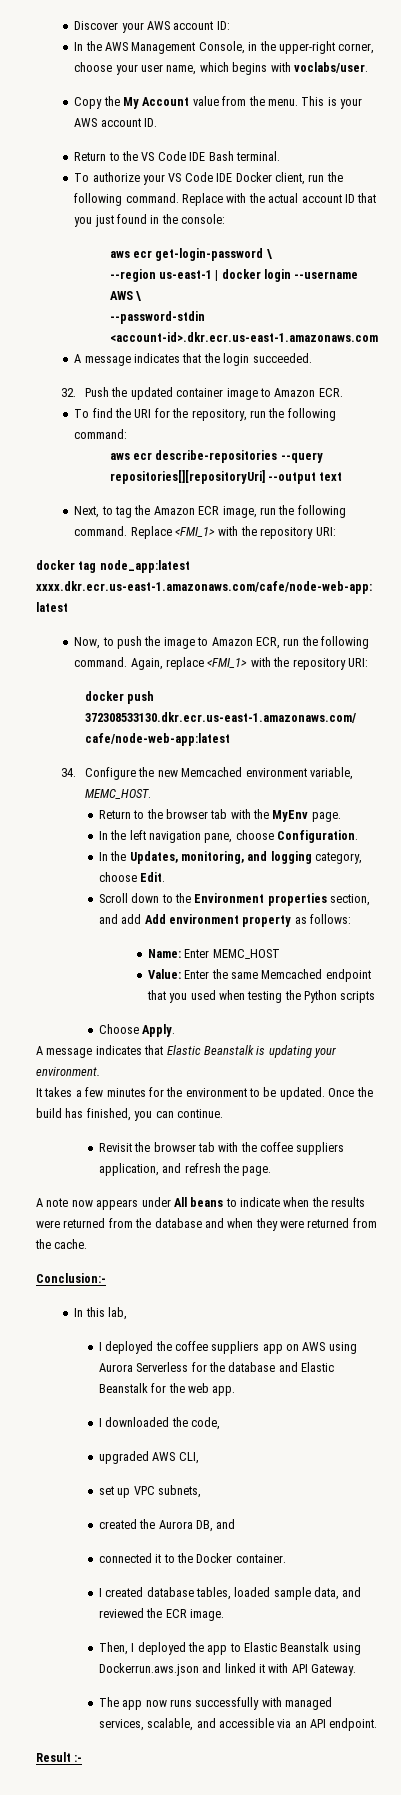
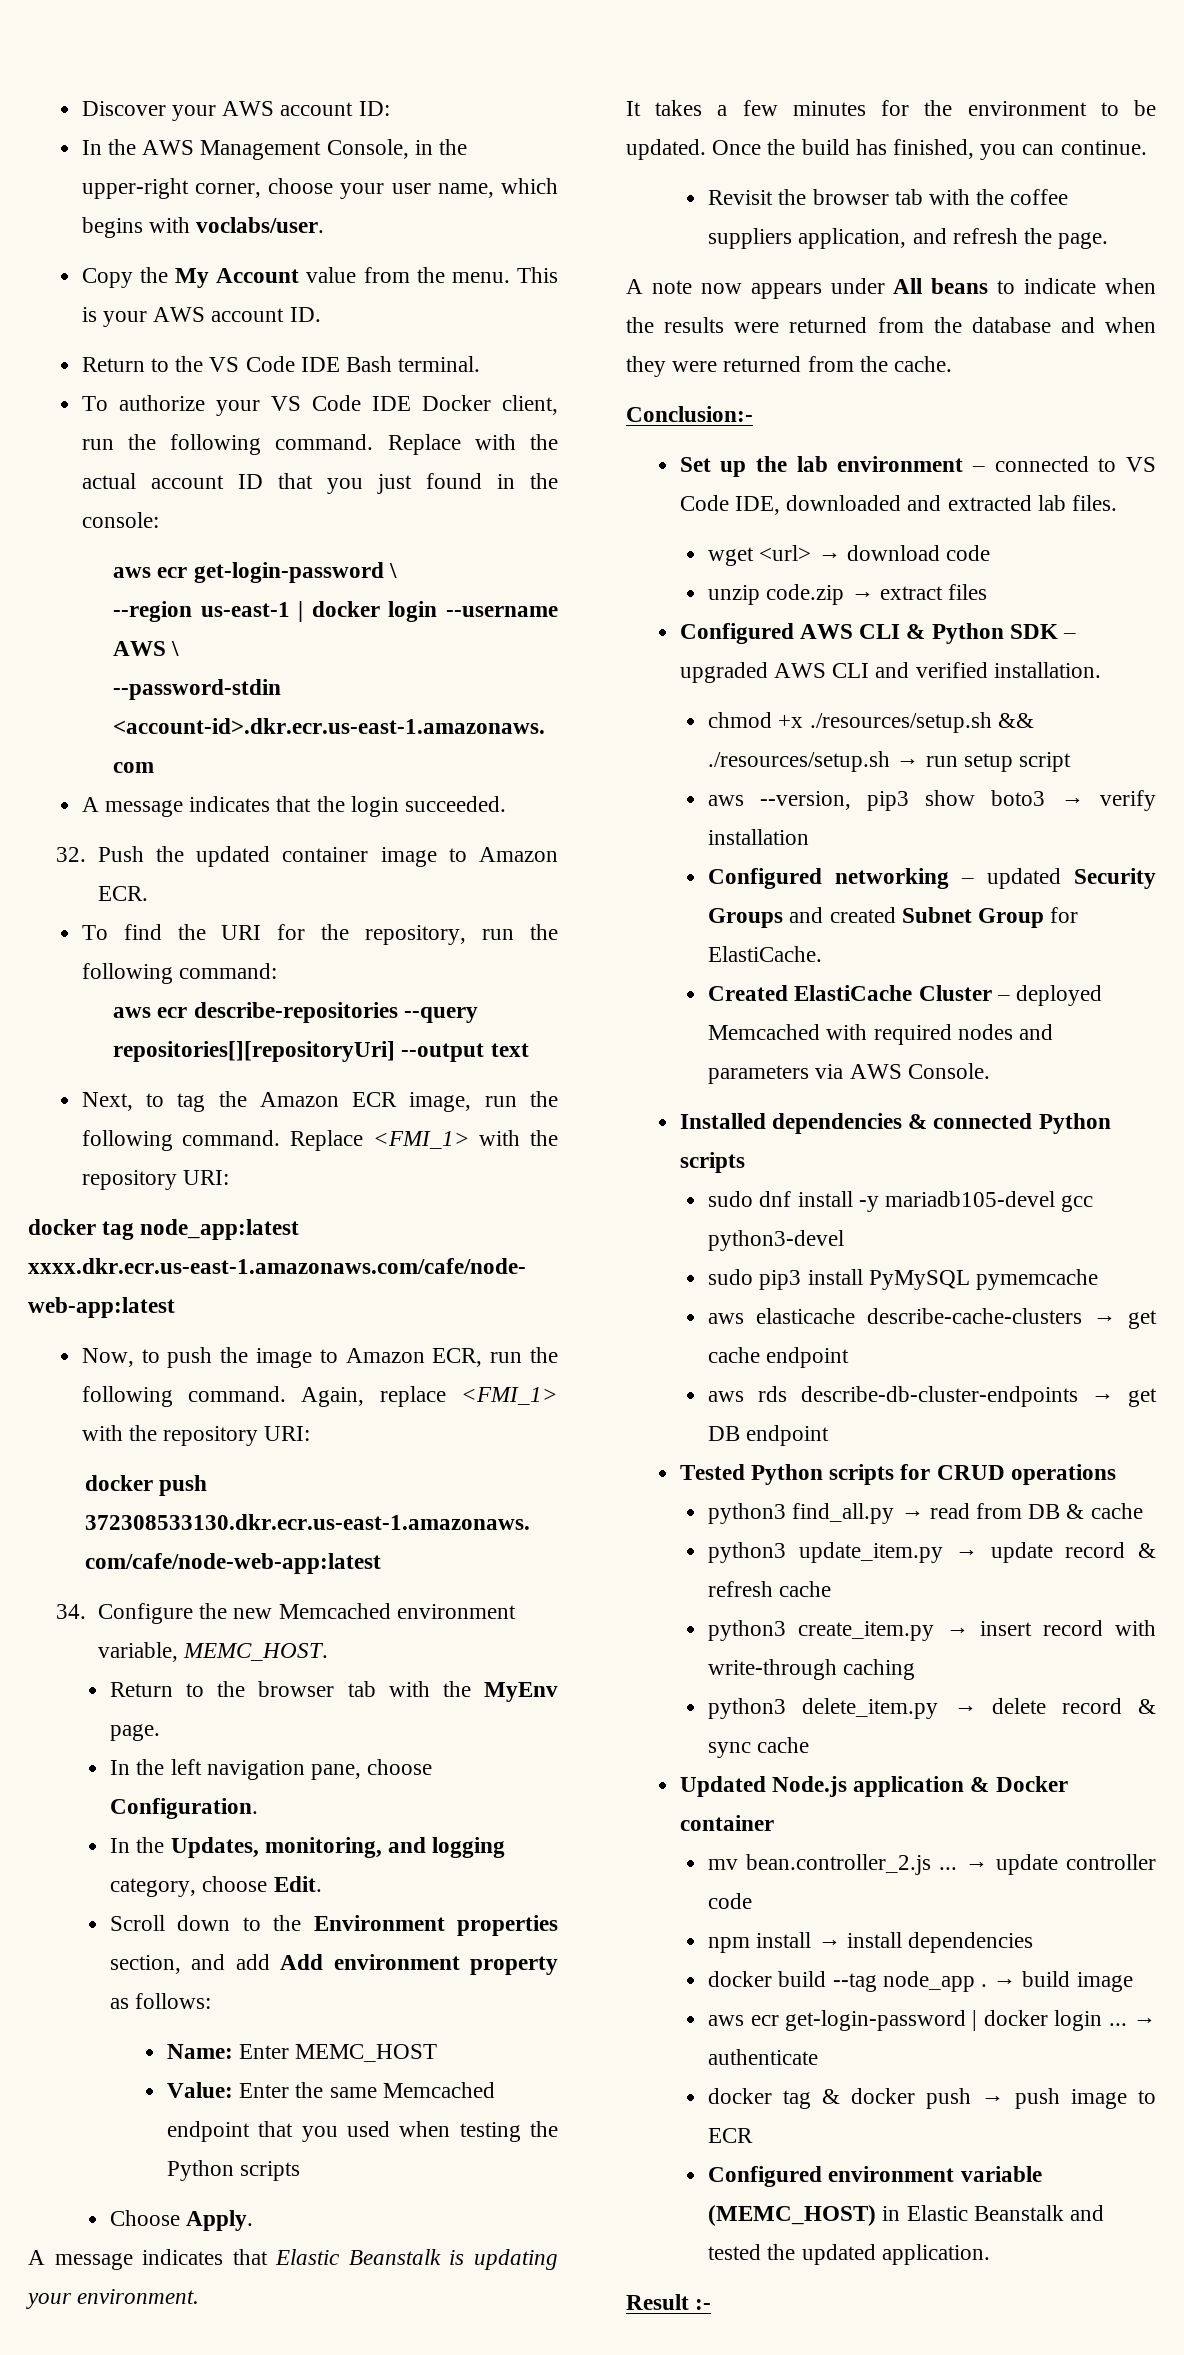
- In this lab,
- I deployed the coffee suppliers app on AWS using Aurora Serverless for the database and Elastic Beanstalk for the web app.
- I downloaded the code,
- upgraded AWS CLI,
- set up VPC subnets,
- created the Aurora DB, and
- connected it to the Docker container.
- I created database tables, loaded sample data, and reviewed the ECR image.
- Then, I deployed the app to Elastic Beanstalk using Dockerrun.aws.json and linked it with API Gateway.
- The app now runs successfully with managed services, scalable, and accessible via an API endpoint.
+ Set up the lab environment – connected to VS Code IDE, downloaded and extracted lab files.
+ wget <url> → download code
+ unzip code.zip → extract files
+ Configured AWS CLI & Python SDK – upgraded AWS CLI and verified installation.
+ chmod +x ./resources/setup.sh && ./resources/setup.sh → run setup script
+ aws --version, pip3 show boto3 → verify installation
+ Configured networking – updated Security Groups and created Subnet Group for ElastiCache.
+ Created ElastiCache Cluster – deployed Memcached with required nodes and parameters via AWS Console.
+ Installed dependencies & connected Python scripts
+ sudo dnf install -y mariadb105-devel gcc python3-devel
+ sudo pip3 install PyMySQL pymemcache
+ aws elasticache describe-cache-clusters → get cache endpoint
+ aws rds describe-db-cluster-endpoints → get DB endpoint
+ Tested Python scripts for CRUD operations
+ python3 find_all.py → read from DB & cache
+ python3 update_item.py → update record & refresh cache
+ python3 create_item.py → insert record with write-through caching
+ python3 delete_item.py → delete record & sync cache
+ Updated Node.js application & Docker container
+ mv bean.controller_2.js ... → update controller code
+ npm install → install dependencies
+ docker build --tag node_app . → build image
+ aws ecr get-login-password | docker login ... → authenticate
+ docker tag & docker push → push image to ECR
+ Configured environment variable (MEMC_HOST) in Elastic Beanstalk and tested the updated application.

